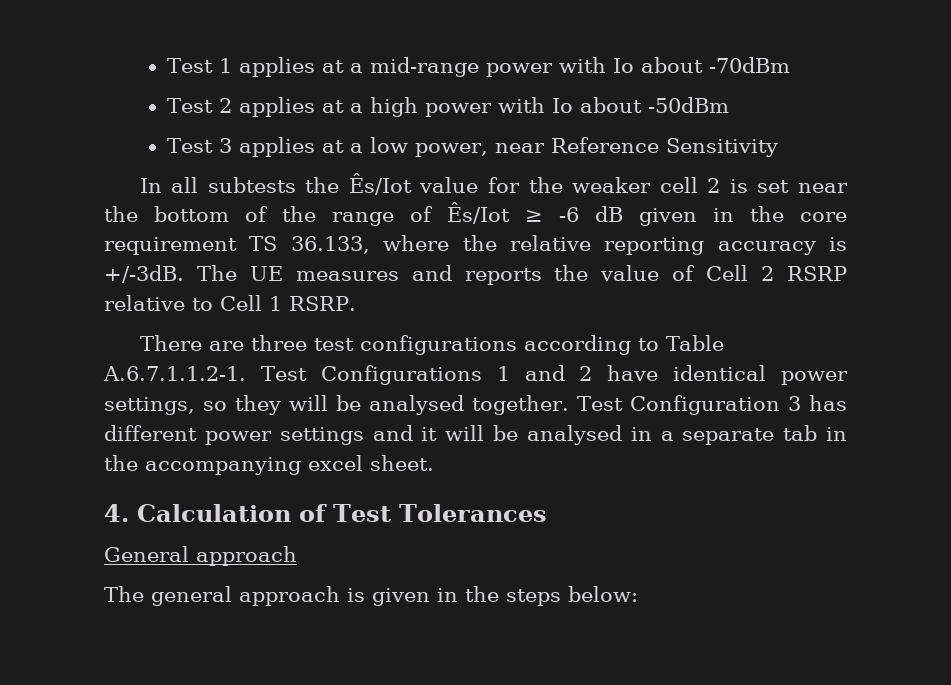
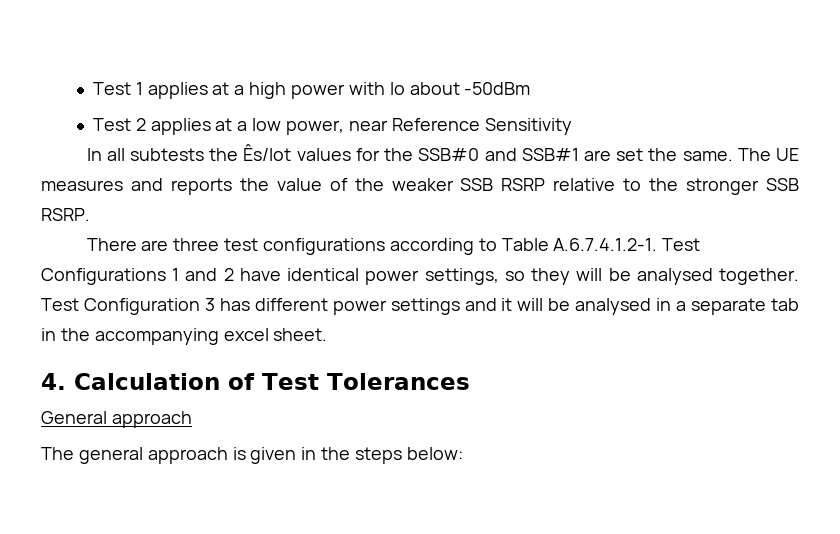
- Test 1 applies at a mid-range power with Io about -70dBm
- Test 2 applies at a high power with Io about -50dBm
+ Test 1 applies at a high power with Io about -50dBm
- Test 3 applies at a low power, near Reference Sensitivity
+ Test 2 applies at a low power, near Reference Sensitivity
- In all subtests the Ês/Iot value for the weaker cell 2 is set near the bottom of the range of Ês/Iot ≥ -6 dB given in the core requirement TS 36.133, where the relative reporting accuracy is +/-3dB.
+ In all subtests the Ês/Iot values for the SSB#0 and SSB#1 are set the same.
- The UE measures and reports the value of Cell 2 RSRP relative to Cell 1 RSRP.
+ The UE measures and reports the value of the weaker SSB RSRP relative to the stronger SSB RSRP.
- There are three test configurations according to Table A.6.7.1.1.2-1. Test Configurations 1 and 2 have identical power settings, so they will be analysed together.
+ There are three test configurations according to Table A.6.7.4.1.2-1. Test Configurations 1 and 2 have identical power settings, so they will be analysed together.

